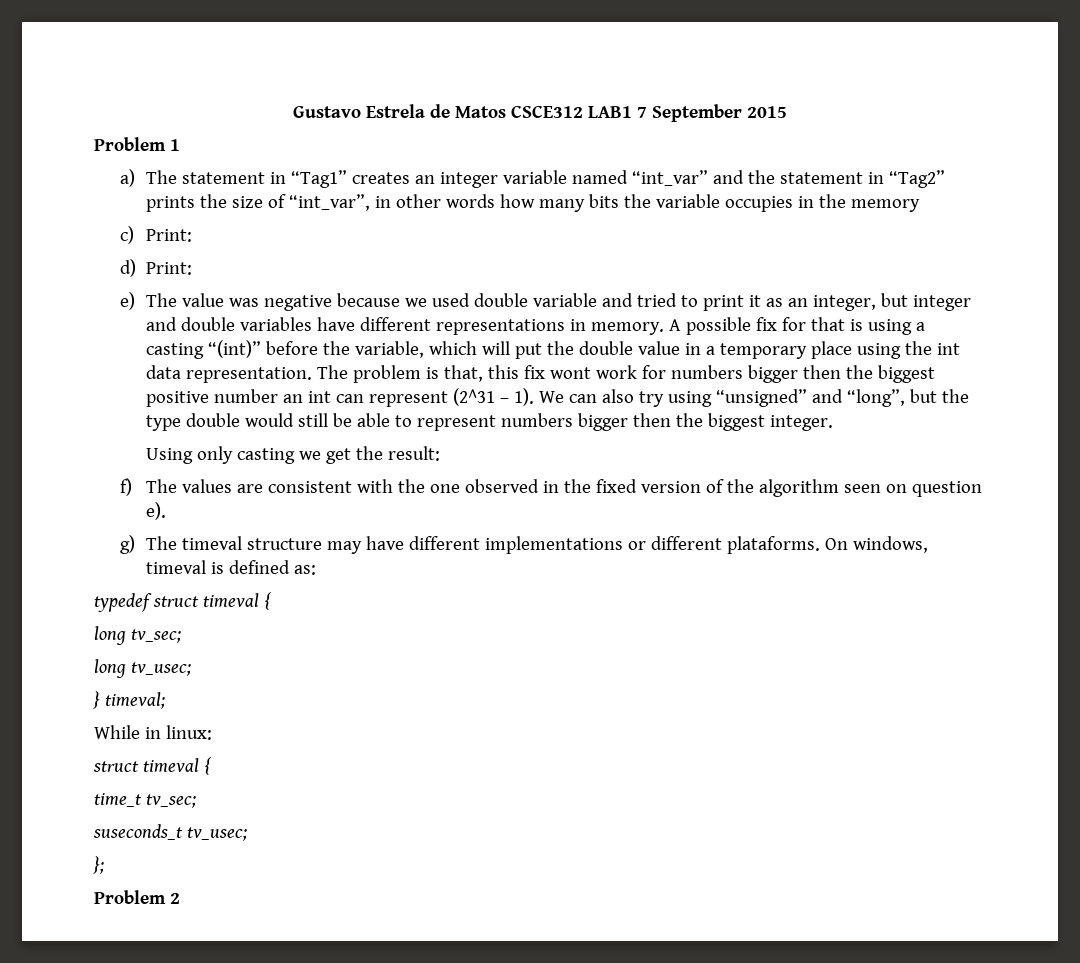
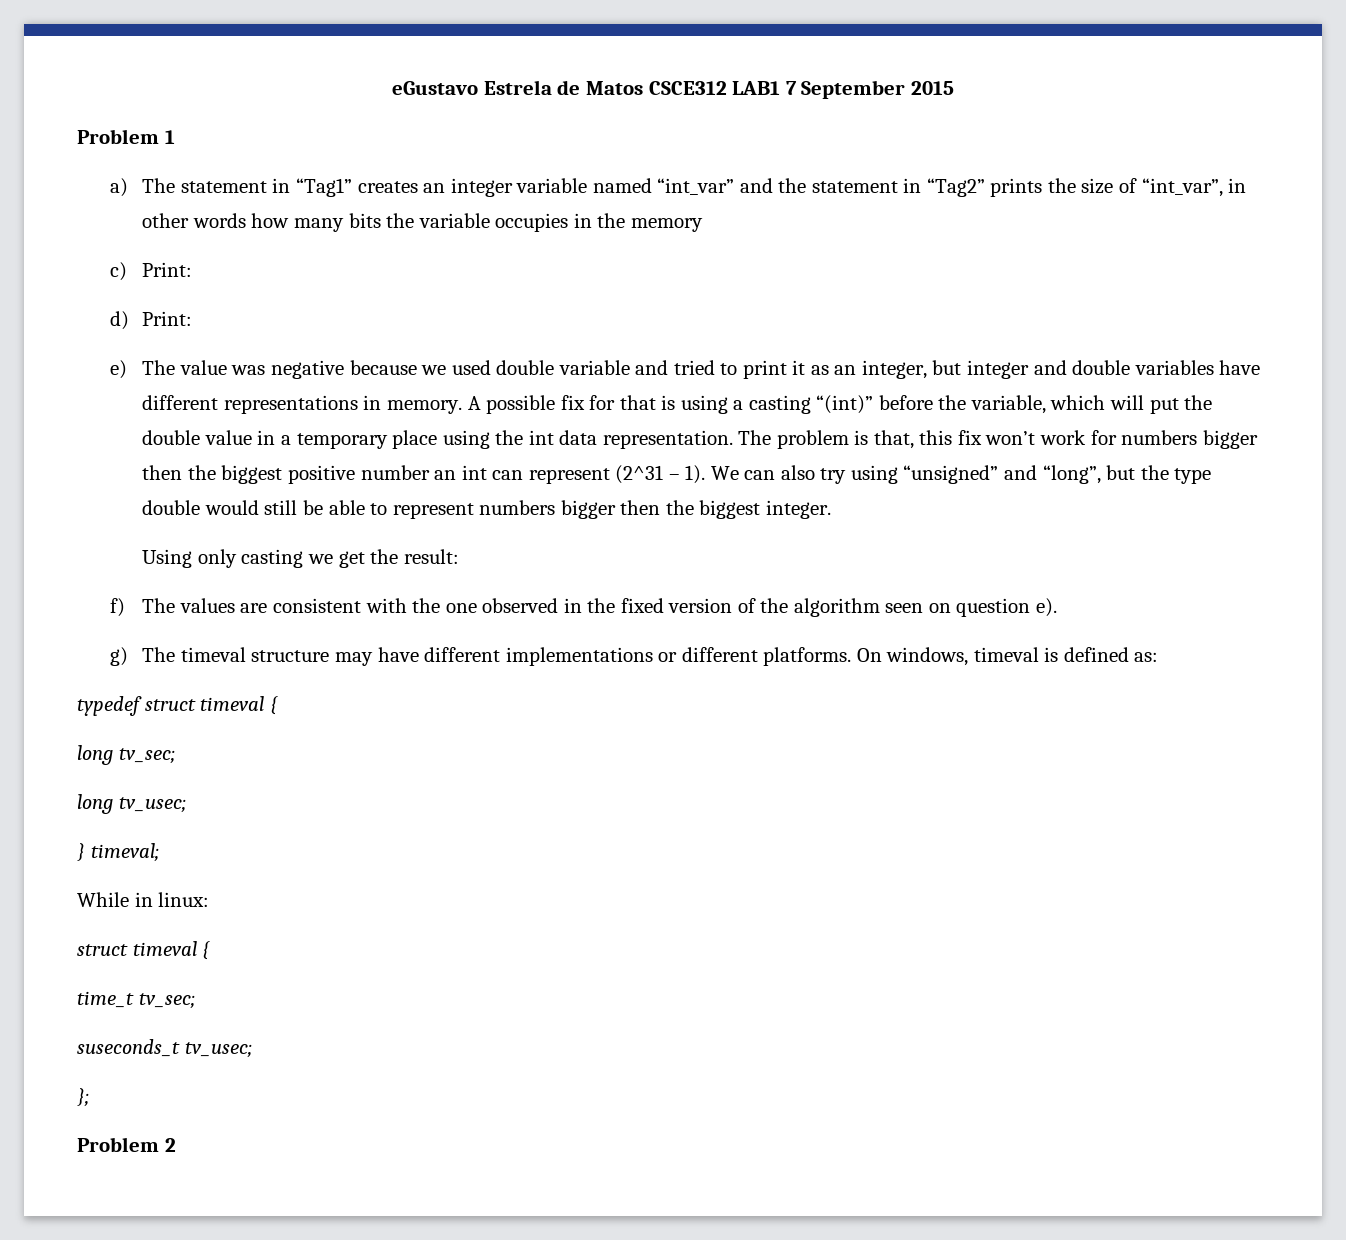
- Gustavo Estrela de Matos CSCE312 LAB1 7 September 2015
+ eGustavo Estrela de Matos CSCE312 LAB1 7 September 2015
- The problem is that, this fix wont work for numbers bigger then the biggest positive number an int can represent (2^31 – 1).
+ The problem is that, this fix won’t work for numbers bigger then the biggest positive number an int can represent (2^31 – 1).
- g) The timeval structure may have different implementations or different plataforms.
+ g) The timeval structure may have different implementations or different platforms.

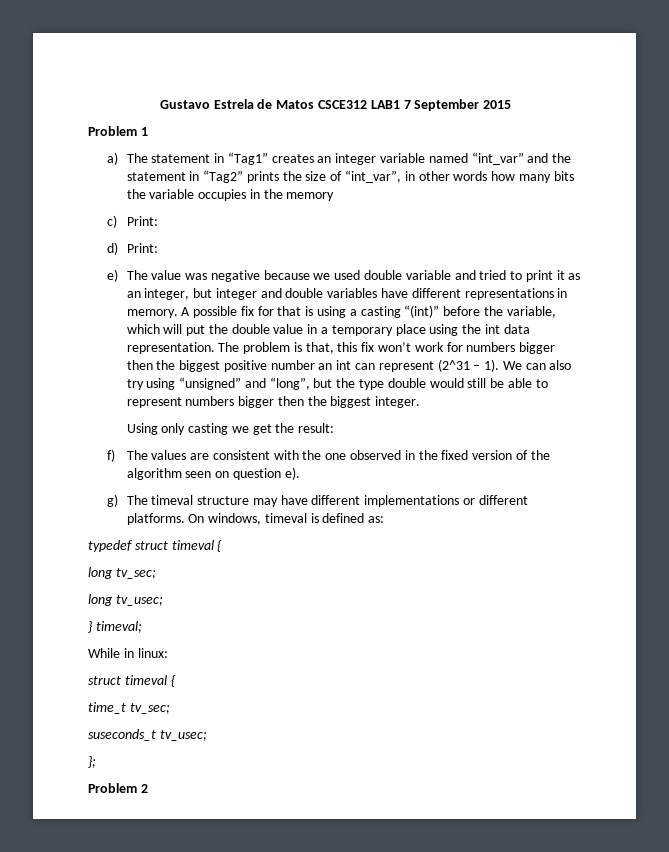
- eGustavo Estrela de Matos CSCE312 LAB1 7 September 2015
+ Gustavo Estrela de Matos CSCE312 LAB1 7 September 2015

